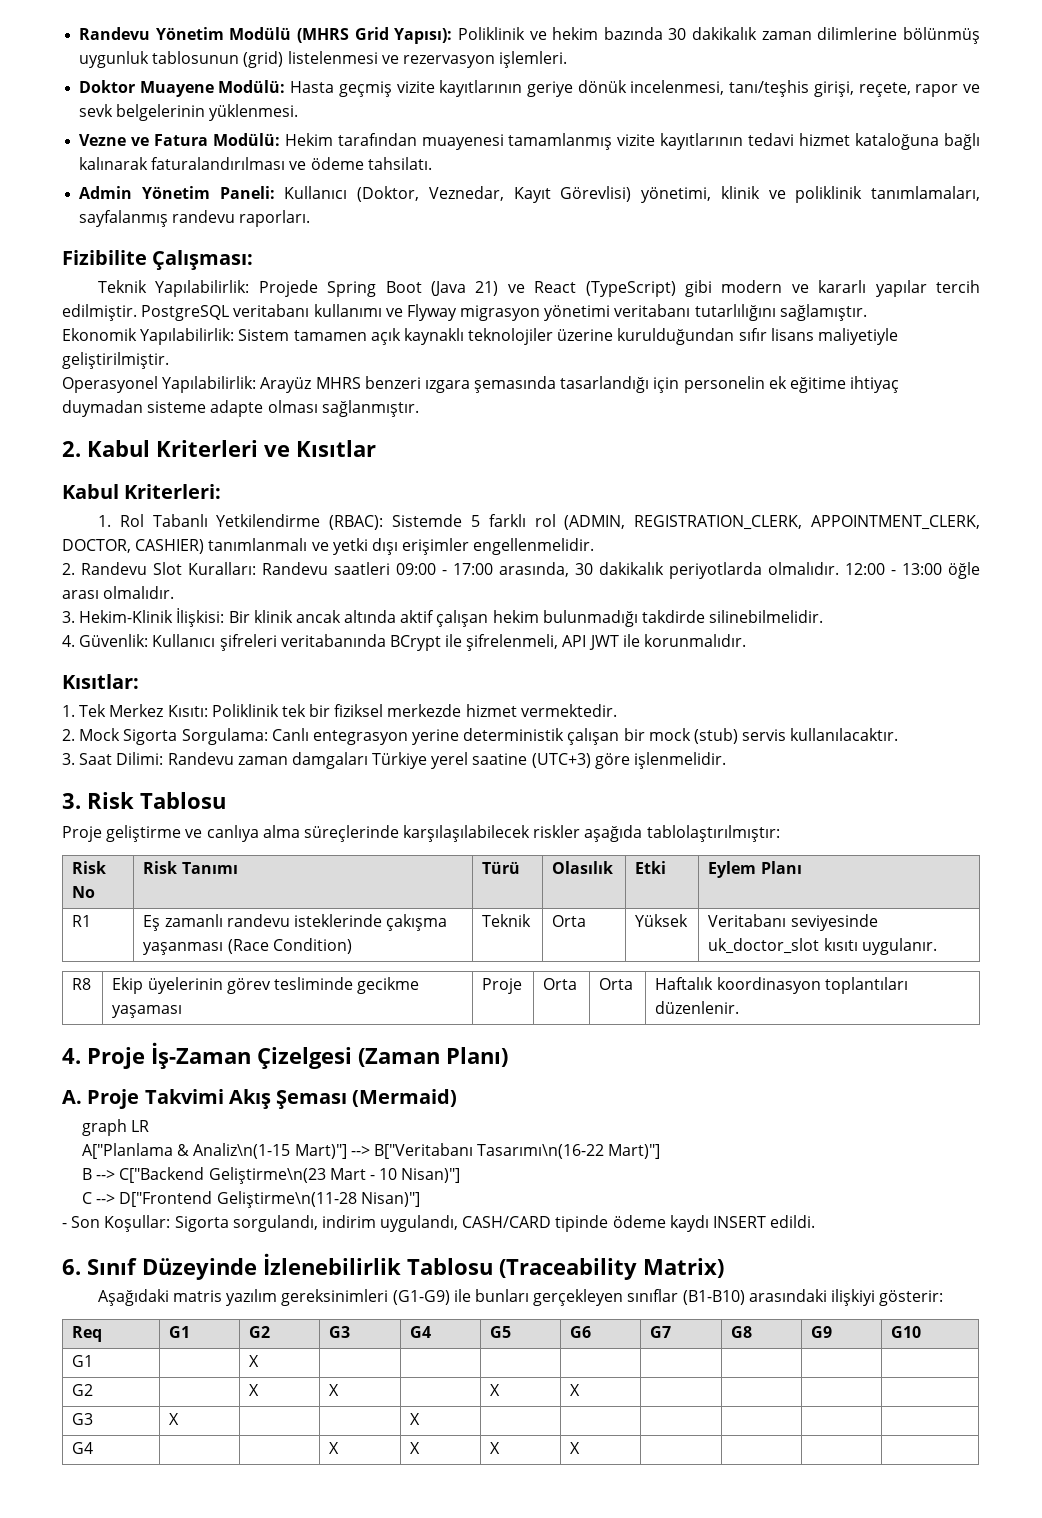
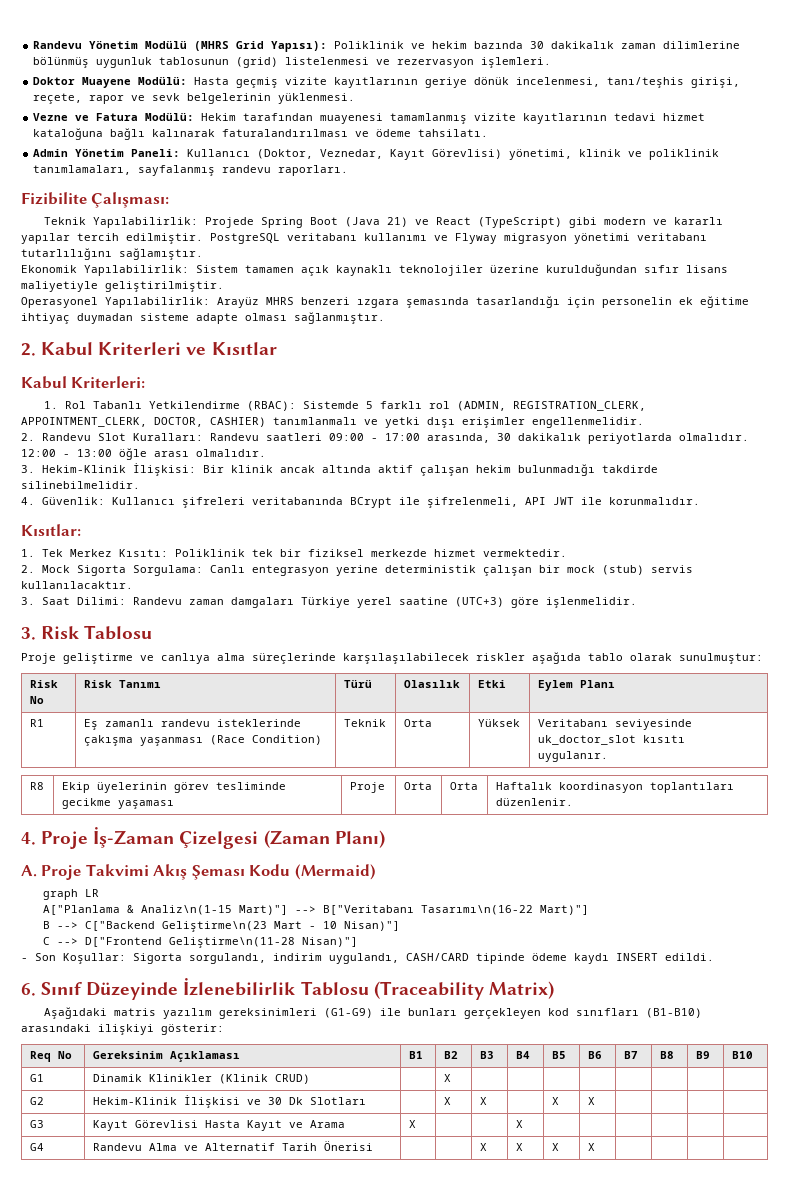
- Proje geliştirme ve canlıya alma süreçlerinde karşılaşılabilecek riskler aşağıda tablolaştırılmıştır:
+ Proje geliştirme ve canlıya alma süreçlerinde karşılaşılabilecek riskler aşağıda tablo olarak sunulmuştur:
- A. Proje Takvimi Akış Şeması (Mermaid)
+ A. Proje Takvimi Akış Şeması Kodu (Mermaid)
- Aşağıdaki matris yazılım gereksinimleri (G1-G9) ile bunları gerçekleyen sınıflar (B1-B10) arasındaki ilişkiyi gösterir:
+ Aşağıdaki matris yazılım gereksinimleri (G1-G9) ile bunları gerçekleyen kod sınıfları (B1-B10) arasındaki ilişkiyi gösterir:
- Req | G1 | G2 | G3 | G4 | G5 | G6 | G7 | G8 | G9 | G10
- G1 | | X | | | | | | | |
- G2 | | X | X | | X | X | | | |
+ Req No | Gereksinim Açıklaması | B1 | B2 | B3 | B4 | B5 | B6 | B7 | B8 | B9 | B10
+ G1 | Dinamik Klinikler (Klinik CRUD) | | X | | | | | | | |
+ G2 | Hekim-Klinik İlişkisi ve 30 Dk Slotları | | X | X | | X | X | | | |
- G3 | X | | | X | | | | | |
- G4 | | | X | X | X | X | | | |
+ G3 | Kayıt Görevlisi Hasta Kayıt ve Arama | X | | | X | | | | | |
+ G4 | Randevu Alma ve Alternatif Tarih Önerisi | | | X | X | X | X | | | |

